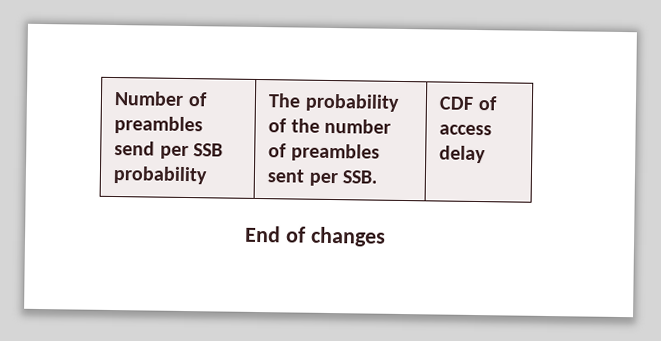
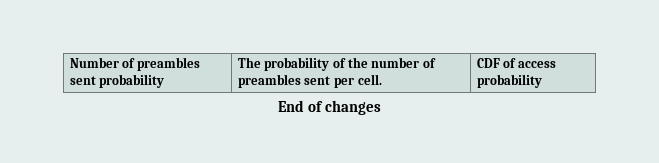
- Number of preambles send per SSB probability | The probability of the number of preambles sent per SSB. | CDF of access delay
+ Number of preambles sent probability | The probability of the number of preambles sent per cell. | CDF of access probability

